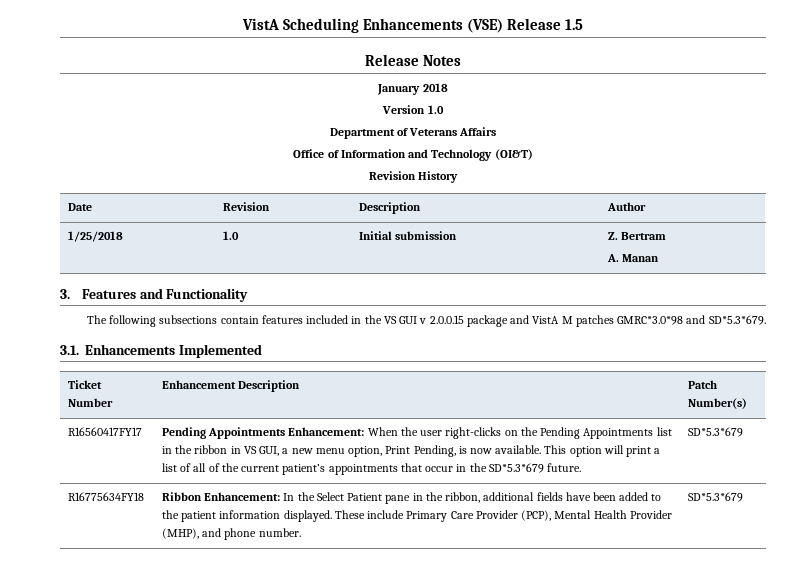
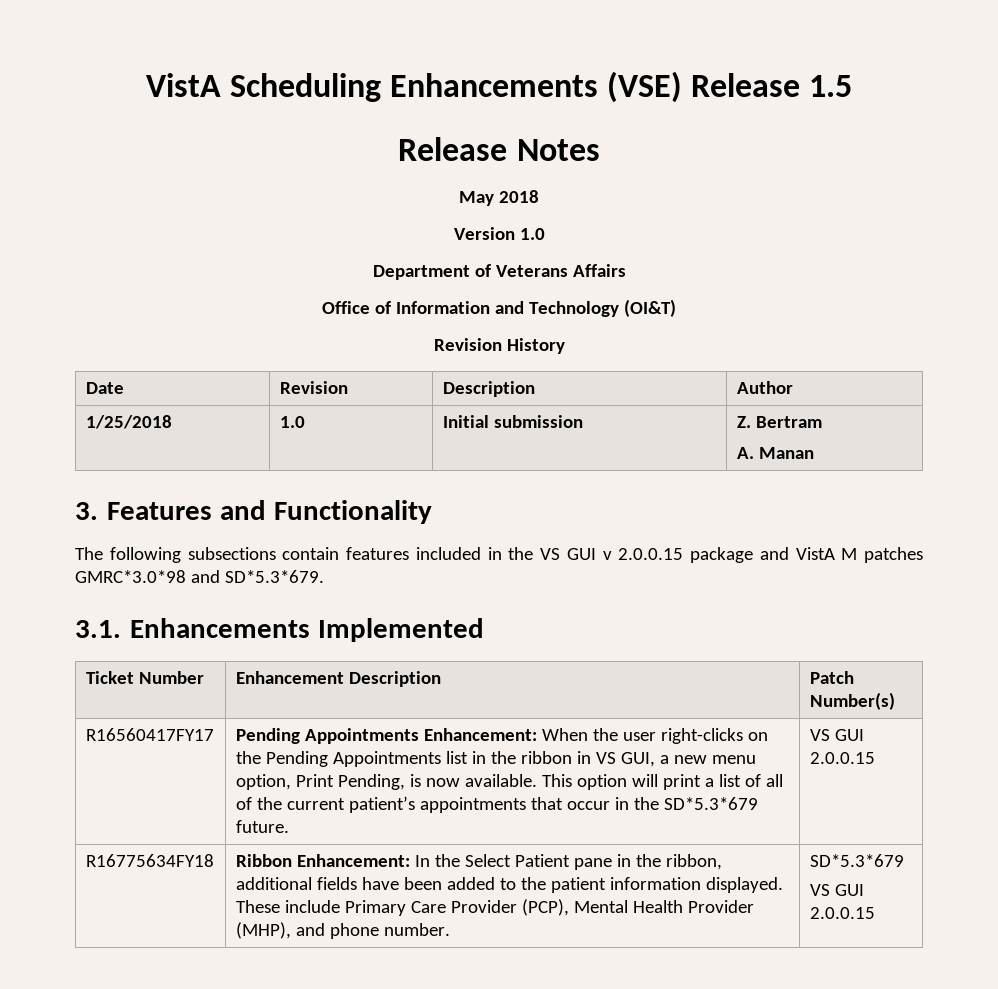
- January 2018
+ May 2018
- This option will print a list of all of the current patient’s appointments that occur in the SD*5.3*679 future. | SD*5.3*679
+ This option will print a list of all of the current patient’s appointments that occur in the SD*5.3*679 future. | VS GUI 2.0.0.15
  R16775634FY18 | Ribbon Enhancement: In the Select Patient pane in the ribbon, additional fields have been added to the patient information displayed. These include Primary Care Provider (PCP), Mental Health Provider (MHP), and phone number. | SD*5.3*679
+ VS GUI 2.0.0.15

